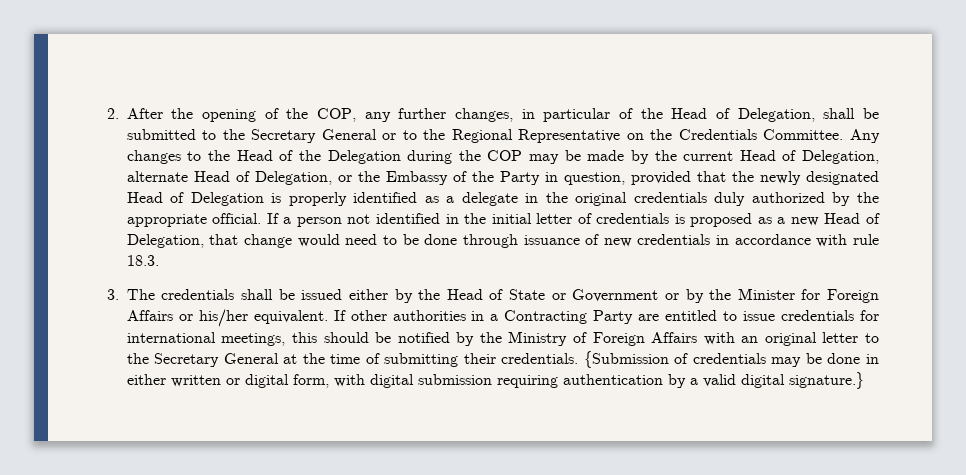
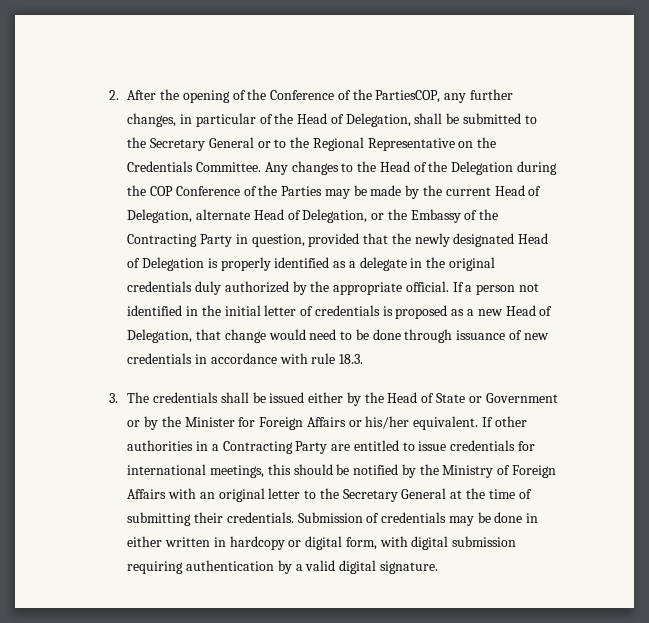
- 2. After the opening of the COP, any further changes, in particular of the Head of Delegation, shall be submitted to the Secretary General or to the Regional Representative on the Credentials Committee.
+ 2. After the opening of the Conference of the PartiesCOP, any further changes, in particular of the Head of Delegation, shall be submitted to the Secretary General or to the Regional Representative on the Credentials Committee.
- Any changes to the Head of the Delegation during the COP may be made by the current Head of Delegation, alternate Head of Delegation, or the Embassy of the Party in question, provided that the newly designated Head of Delegation is properly identified as a delegate in the original credentials duly authorized by the appropriate official.
+ Any changes to the Head of the Delegation during the COP Conference of the Parties may be made by the current Head of Delegation, alternate Head of Delegation, or the Embassy of the Contracting Party in question, provided that the newly designated Head of Delegation is properly identified as a delegate in the original credentials duly authorized by the appropriate official.
- {Submission of credentials may be done in either written or digital form, with digital submission requiring authentication by a valid digital signature.}
+ Submission of credentials may be done in either written in hardcopy or digital form, with digital submission requiring authentication by a valid digital signature.

